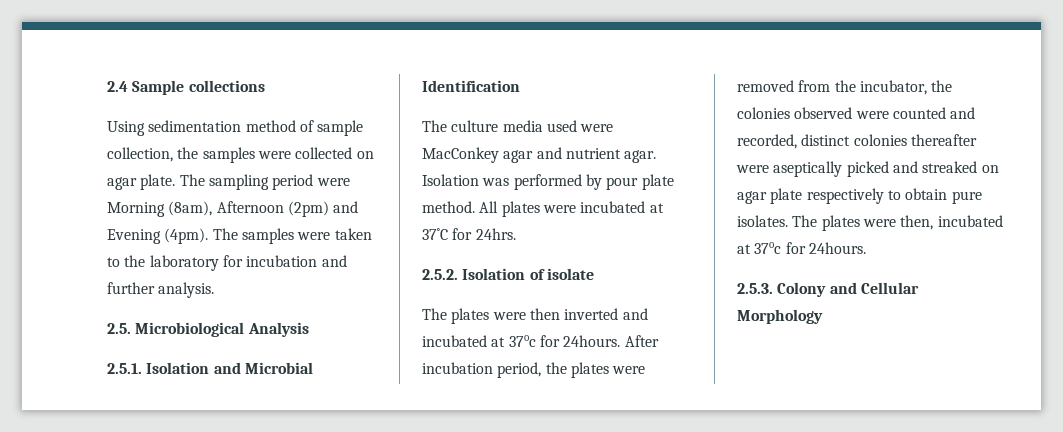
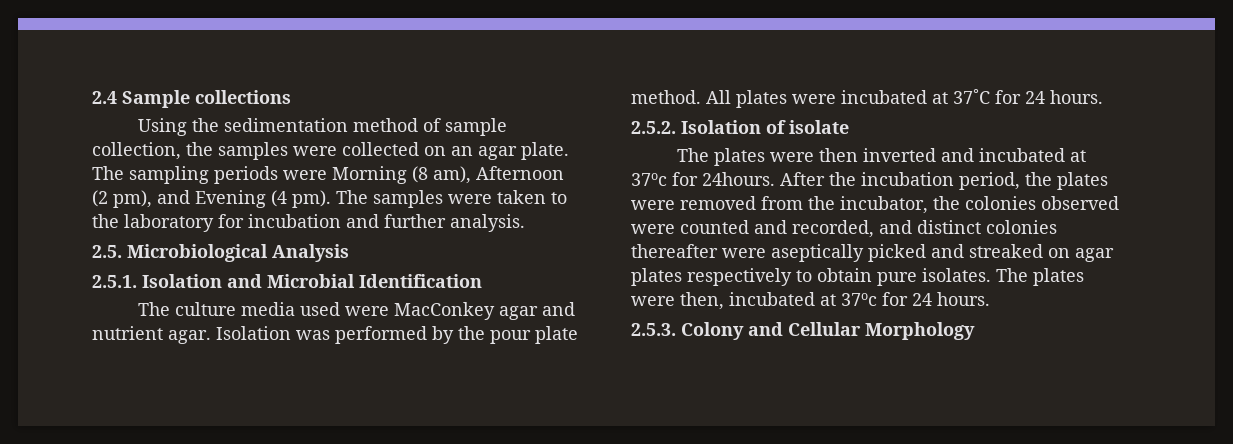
- Using sedimentation method of sample collection, the samples were collected on agar plate.
+ Using the sedimentation method of sample collection, the samples were collected on an agar plate.
- The sampling period were Morning (8am), Afternoon (2pm) and Evening (4pm).
+ The sampling periods were Morning (8 am), Afternoon (2 pm), and Evening (4 pm).
- Isolation was performed by pour plate method.
+ Isolation was performed by the pour plate method.
- All plates were incubated at 37˚C for 24hrs.
+ All plates were incubated at 37˚C for 24 hours.
- After incubation period, the plates were removed from the incubator, the colonies observed were counted and recorded, distinct colonies thereafter were aseptically picked and streaked on agar plate respectively to obtain pure isolates.
+ After the incubation period, the plates were removed from the incubator, the colonies observed were counted and recorded, and distinct colonies thereafter were aseptically picked and streaked on agar plates respectively to obtain pure isolates.
- The plates were then, incubated at 37oc for 24hours.
+ The plates were then, incubated at 37oc for 24 hours.

